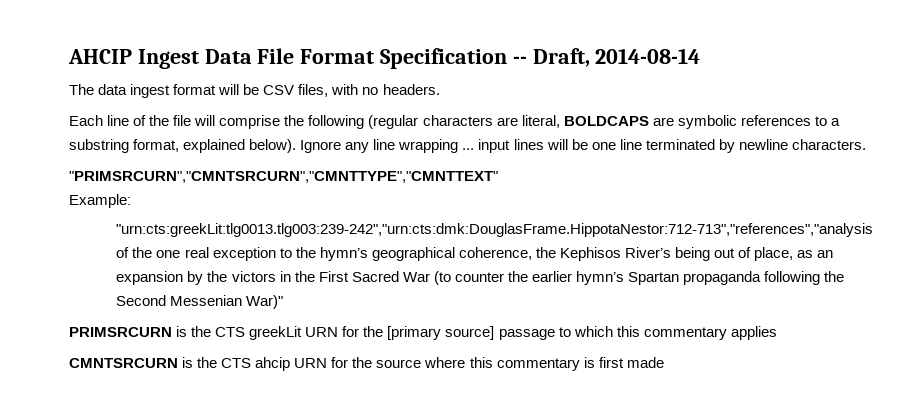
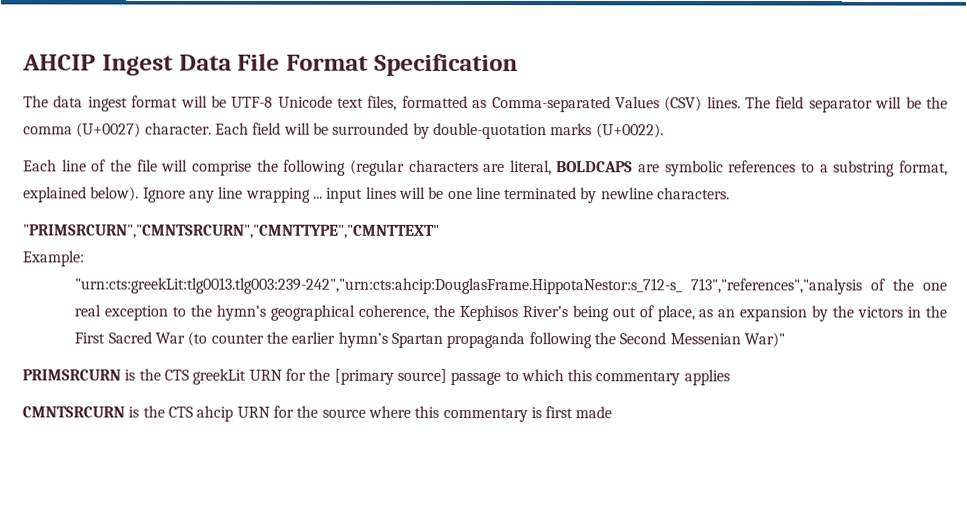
- AHCIP Ingest Data File Format Specification -- Draft, 2014-08-14
+ AHCIP Ingest Data File Format Specification
- The data ingest format will be CSV files, with no headers.
+ The data ingest format will be UTF-8 Unicode text files, formatted as Comma-separated Values (CSV) lines. The field separator will be the comma (U+0027) character. Each field will be surrounded by double-quotation marks (U+0022).
- "urn:cts:greekLit:tlg0013.tlg003:239-242","urn:cts:dmk:DouglasFrame.HippotaNestor:712-713","references","analysis of the one real exception to the hymn’s geographical coherence, the Kephisos River’s being out of place, as an expansion by the victors in the First Sacred War (to counter the earlier hymn’s Spartan propaganda following the Second Messenian War)"
+ "urn:cts:greekLit:tlg0013.tlg003:239-242","urn:cts:ahcip:DouglasFrame.HippotaNestor:s_712-s_ 713","references","analysis of the one real exception to the hymn’s geographical coherence, the Kephisos River’s being out of place, as an expansion by the victors in the First Sacred War (to counter the earlier hymn’s Spartan propaganda following the Second Messenian War)"

